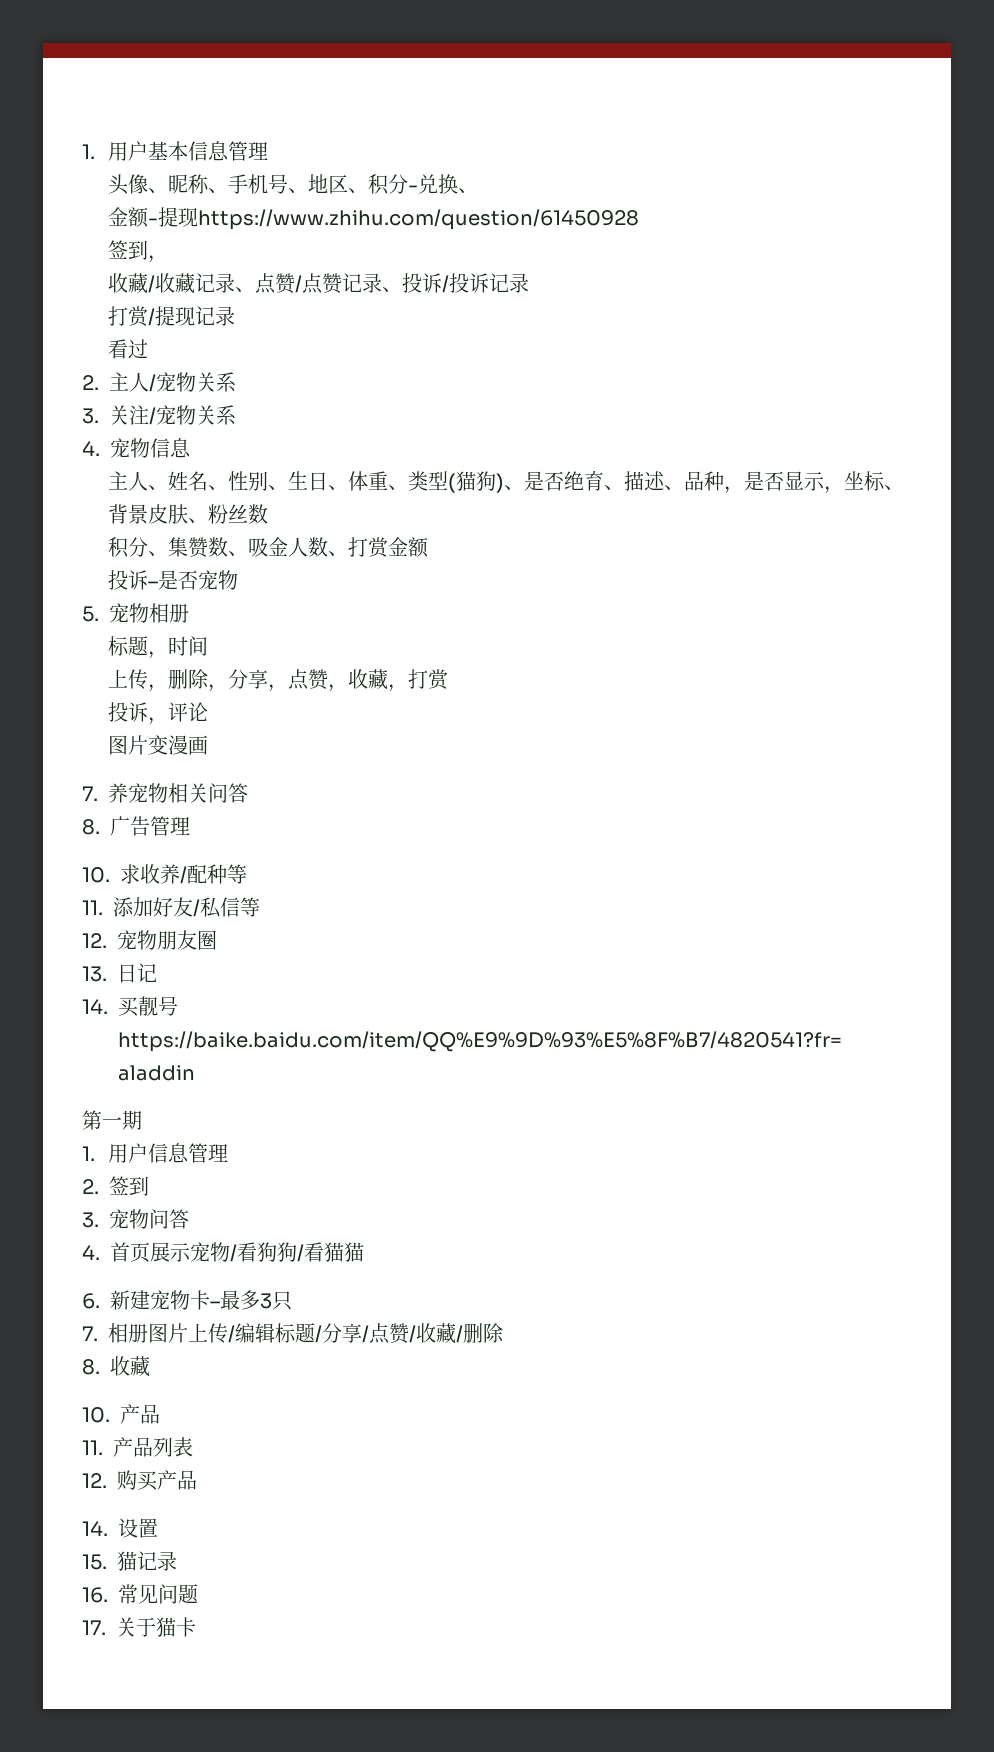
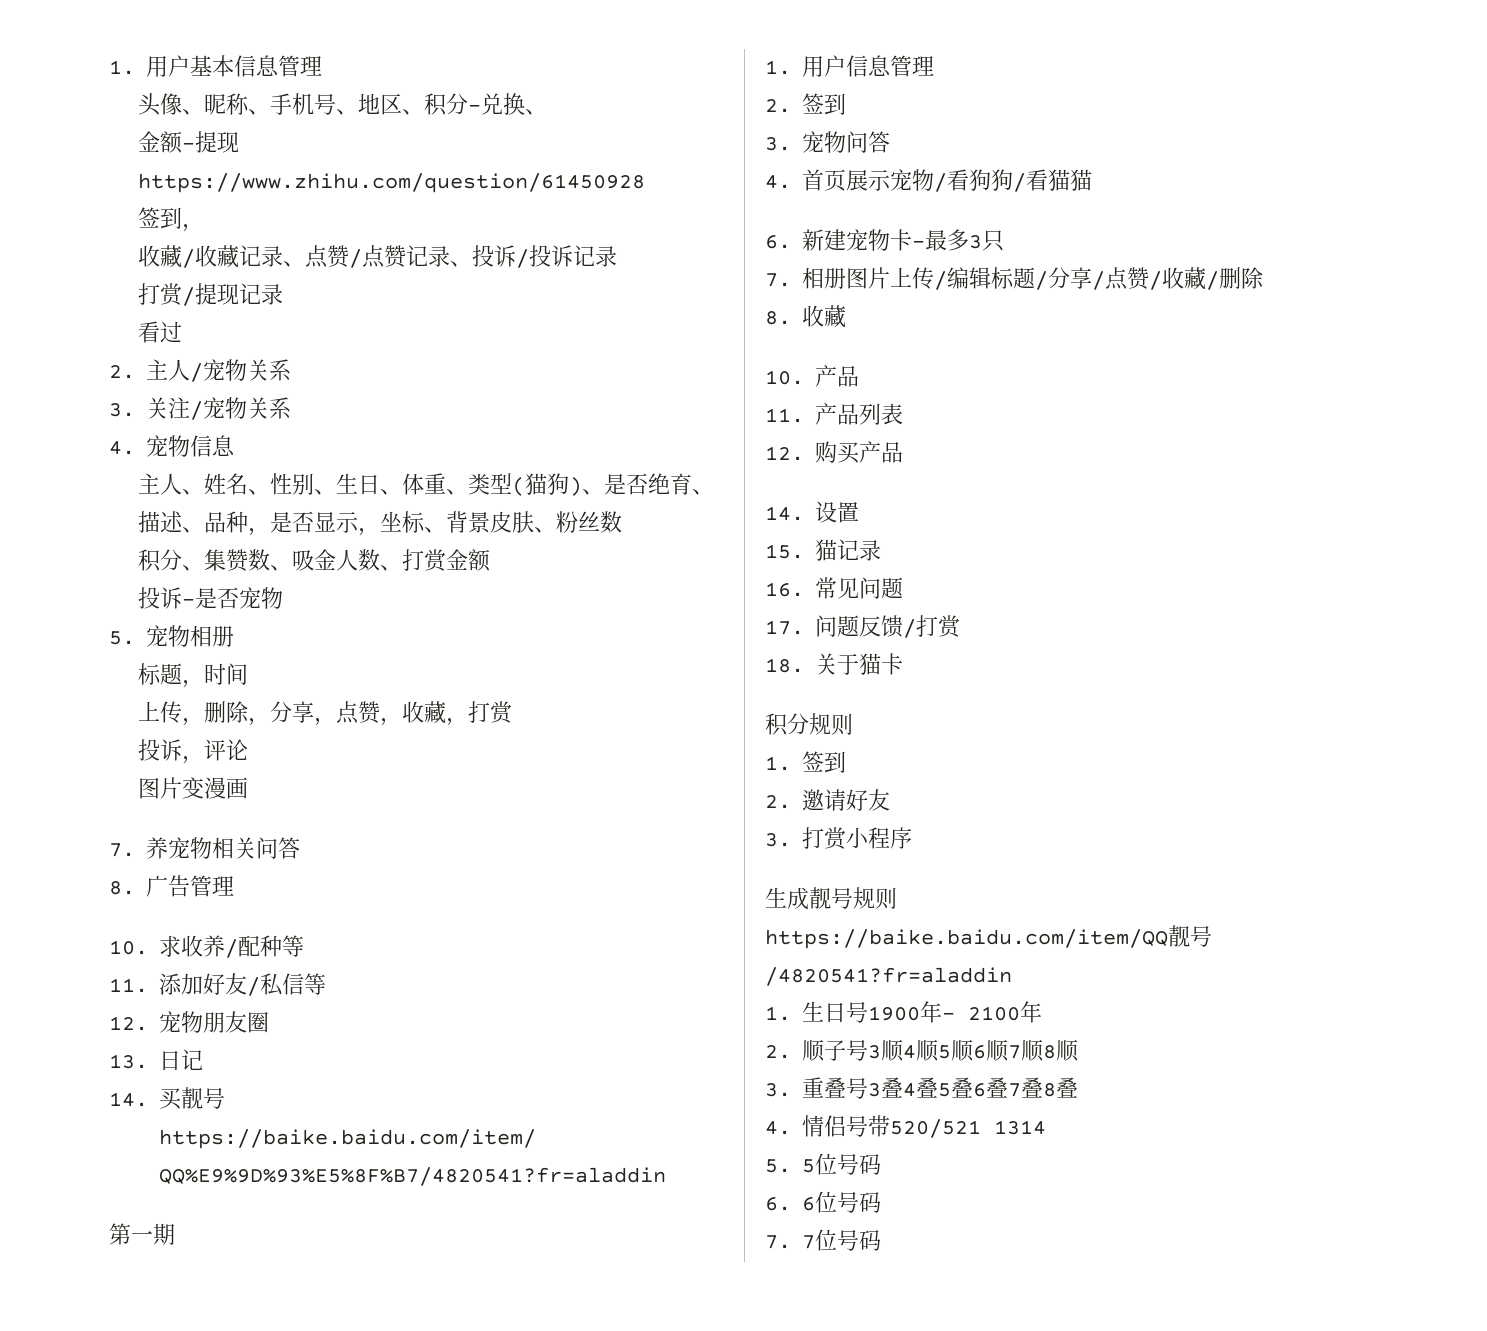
- 17.关于猫卡
+ 17.问题反馈/打赏
+ 18.关于猫卡
+ 积分规则
+ 1.签到
+ 2.邀请好友
+ 3.打赏小程序
+ 生成靓号规则
+ https://baike.baidu.com/item/QQ靓号/4820541?fr=aladdin
+ 1.生日号1900年- 2100年
+ 2.顺子号3顺4顺5顺6顺7顺8顺
+ 3.重叠号3叠4叠5叠6叠7叠8叠
+ 4.情侣号带520/521 1314
+ 5. 5位号码
+ 6. 6位号码
+ 7. 7位号码

